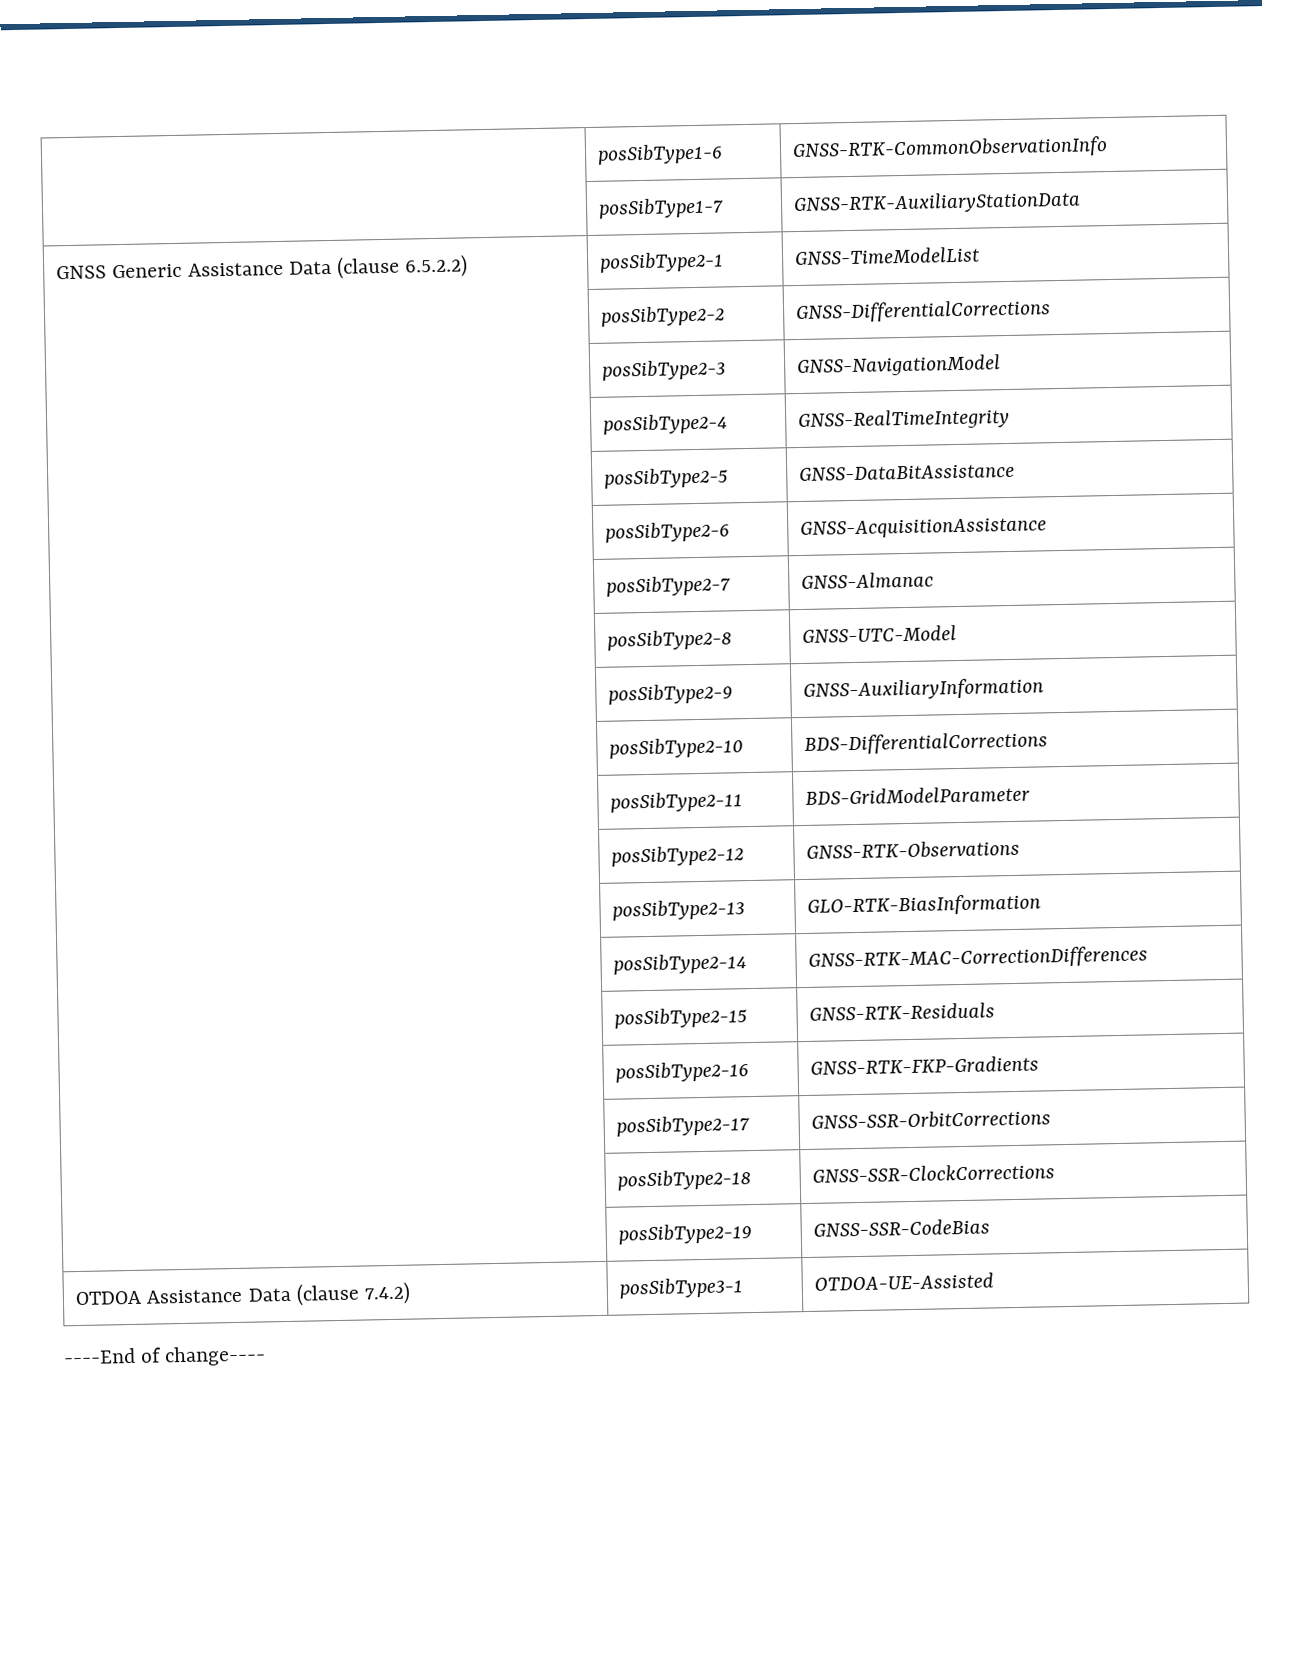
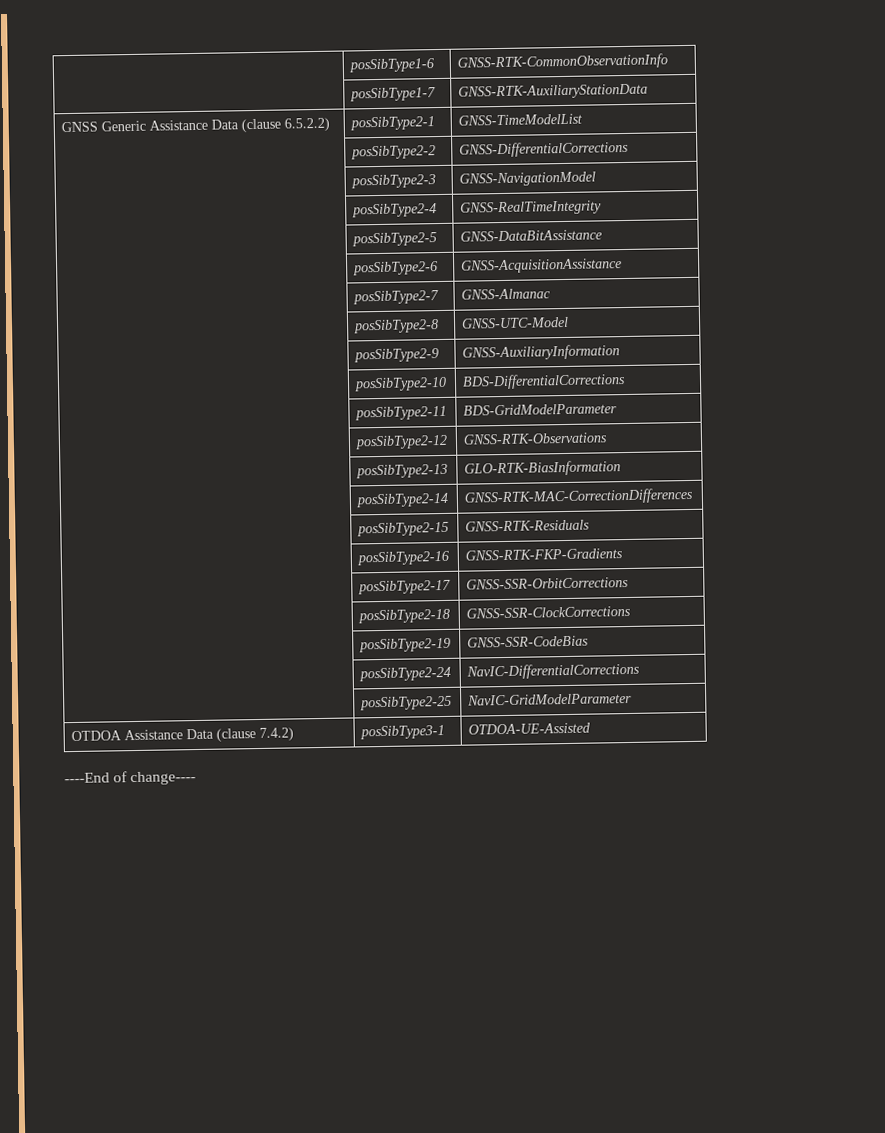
+ | posSibType2-24 | NavIC-DifferentialCorrections
+ | posSibType2-25 | NavIC-GridModelParameter

